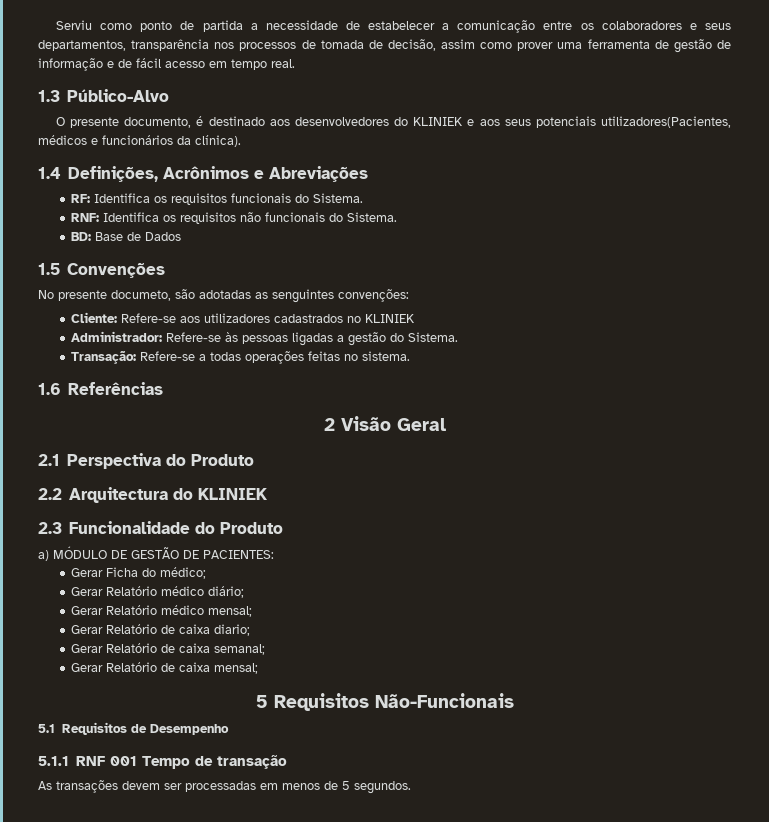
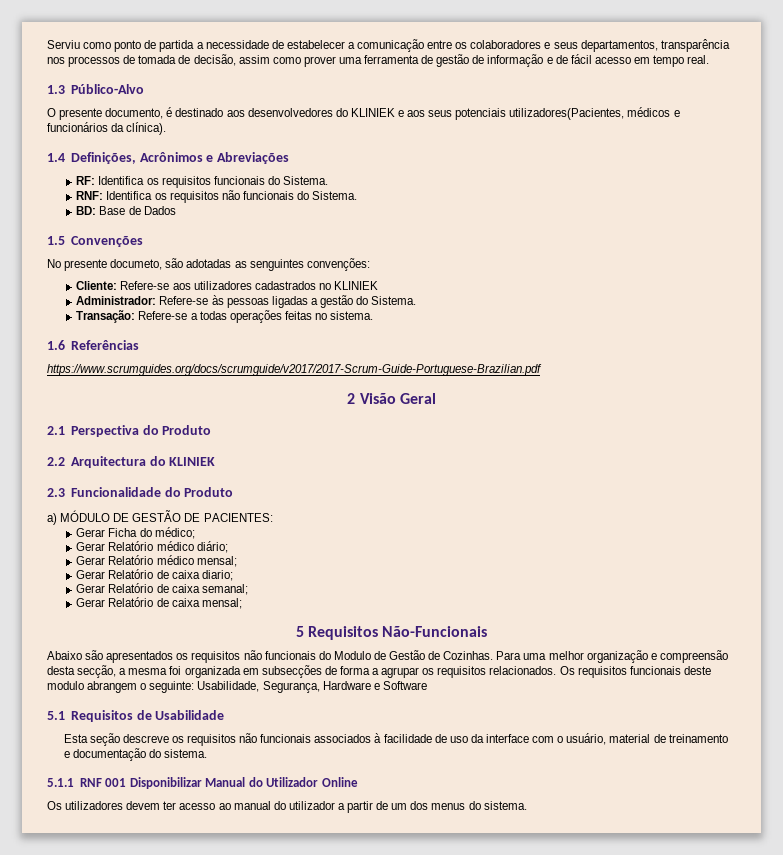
+ https://www.scrumguides.org/docs/scrumguide/v2017/2017-Scrum-Guide-Portuguese-Brazilian.pdf
- 5.1 Requisitos de Desempenho
- 5.1.1 RNF 001 Tempo de transação
- As transações devem ser processadas em menos de 5 segundos.
+ Abaixo são apresentados os requisitos não funcionais do Modulo de Gestão de Cozinhas. Para uma melhor organização e compreensão desta secção, a mesma foi organizada em subsecções de forma a agrupar os requisitos relacionados. Os requisitos funcionais deste modulo abrangem o seguinte: Usabilidade, Segurança, Hardware e Software
+ 5.1 Requisitos de Usabilidade
+ Esta seção descreve os requisitos não funcionais associados à facilidade de uso da interface com o usuário, material de treinamento e documentação do sistema.
+ 5.1.1 RNF 001 Disponibilizar Manual do Utilizador Online
+ Os utilizadores devem ter acesso ao manual do utilizador a partir de um dos menus do sistema.

